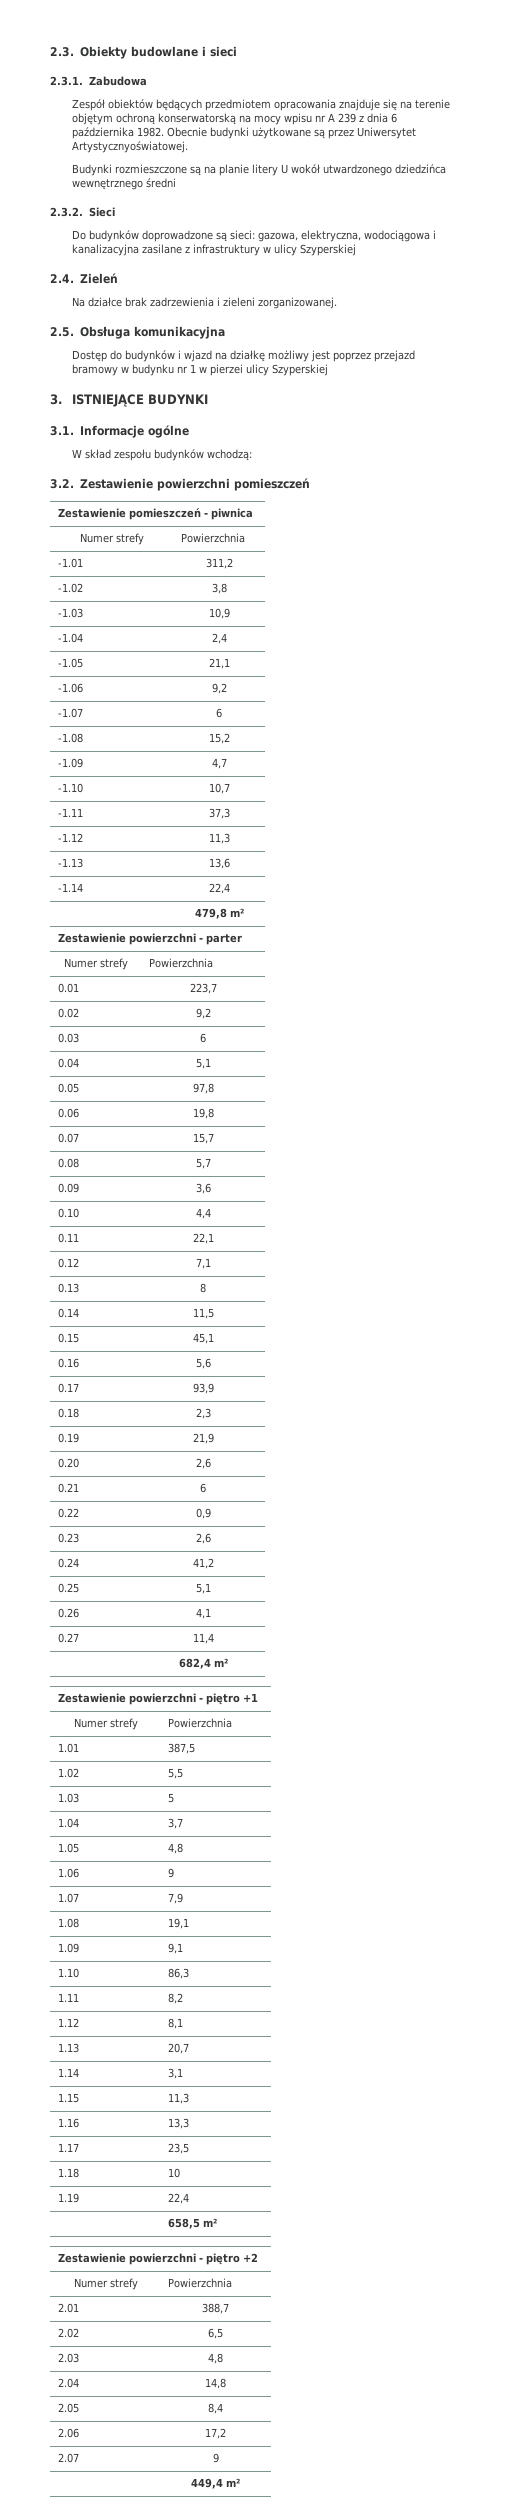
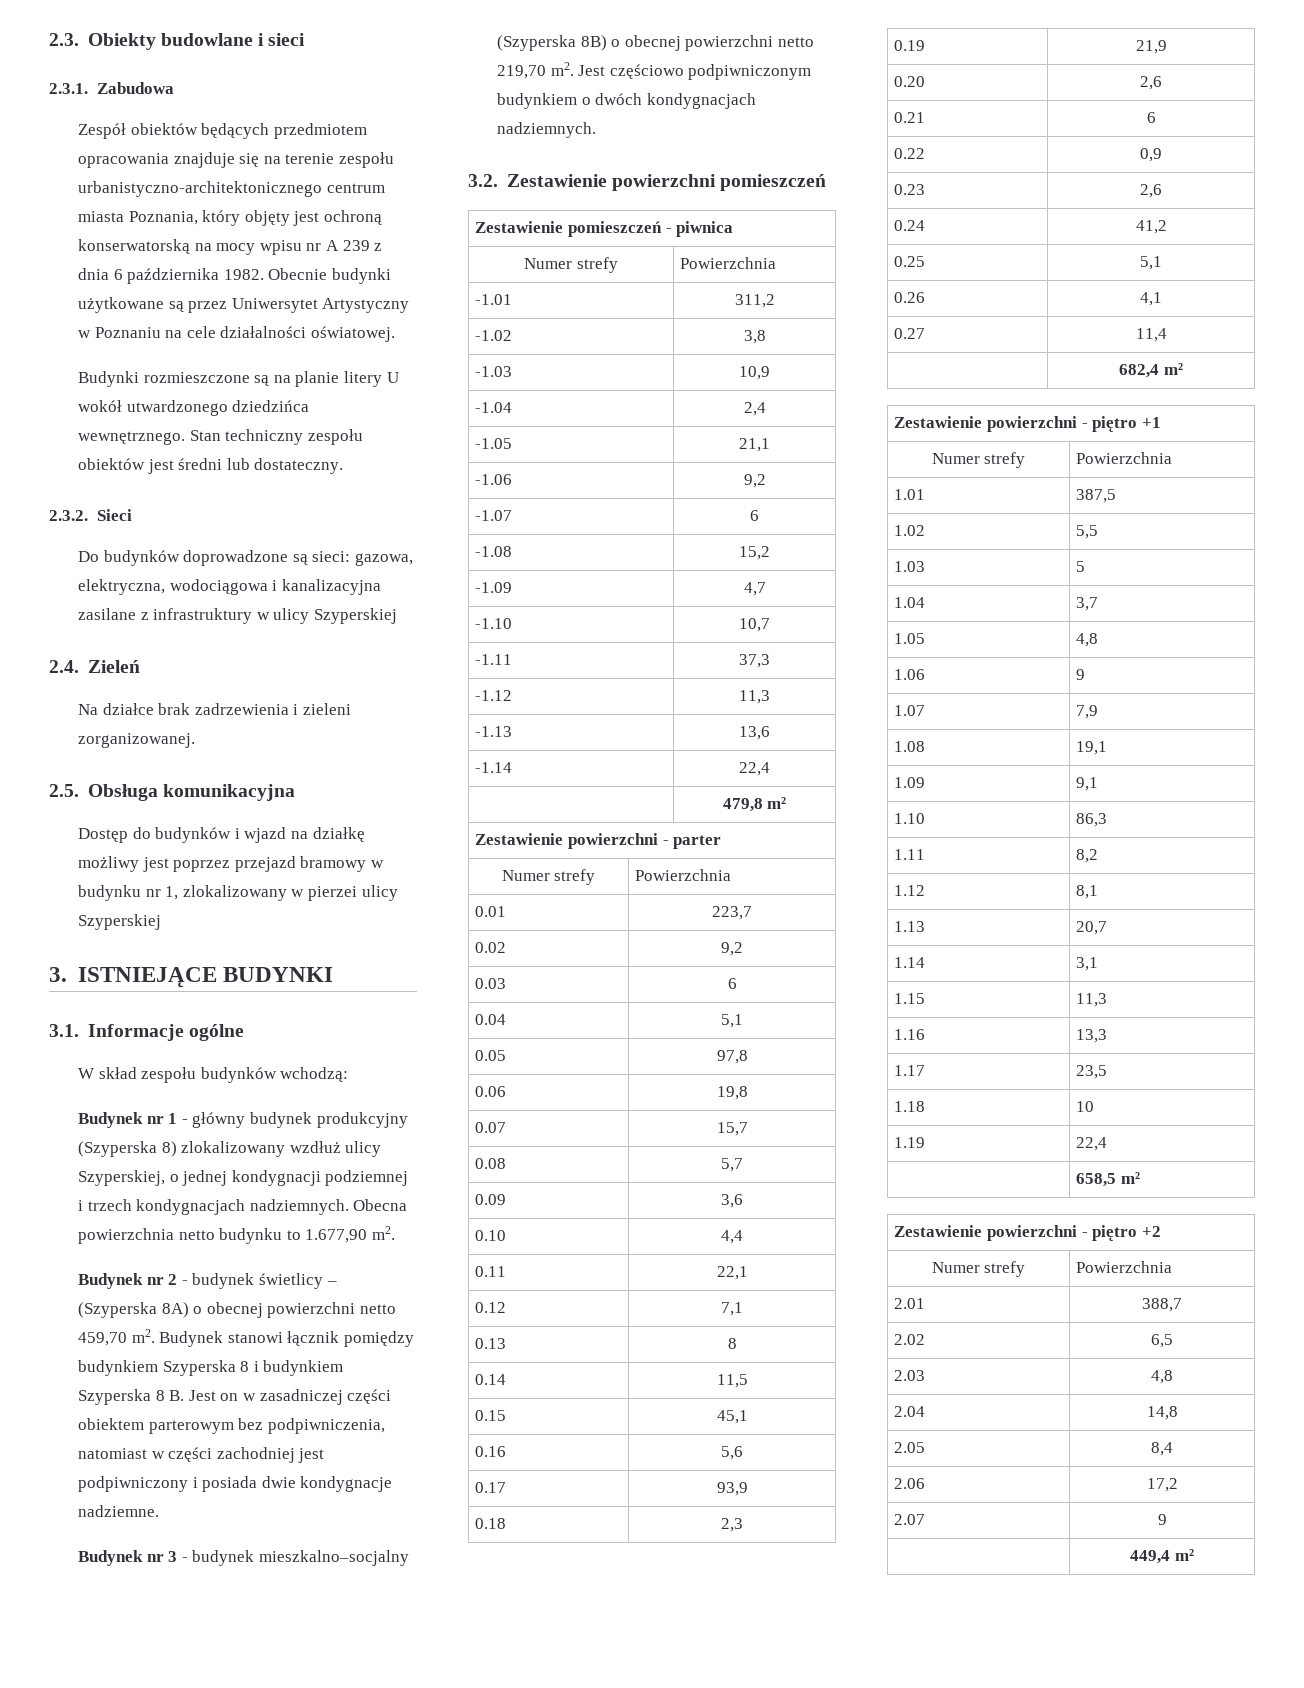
- Zespół obiektów będących przedmiotem opracowania znajduje się na terenie objętym ochroną konserwatorską na mocy wpisu nr A 239 z dnia 6 października 1982.
+ Zespół obiektów będących przedmiotem opracowania znajduje się na terenie zespołu urbanistyczno-architektonicznego centrum miasta Poznania, który objęty jest ochroną konserwatorską na mocy wpisu nr A 239 z dnia 6 października 1982.
- Obecnie budynki użytkowane są przez Uniwersytet Artystycznyoświatowej.
+ Obecnie budynki użytkowane są przez Uniwersytet Artystyczny w Poznaniu na cele działalności oświatowej.
- Budynki rozmieszczone są na planie litery U wokół utwardzonego dziedzińca wewnętrznego średni
+ Budynki rozmieszczone są na planie litery U wokół utwardzonego dziedzińca wewnętrznego. Stan techniczny zespołu obiektów jest średni lub dostateczny.
- Dostęp do budynków i wjazd na działkę możliwy jest poprzez przejazd bramowy w budynku nr 1 w pierzei ulicy Szyperskiej
+ Dostęp do budynków i wjazd na działkę możliwy jest poprzez przejazd bramowy w budynku nr 1, zlokalizowany w pierzei ulicy Szyperskiej
+ Budynek nr 1 - główny budynek produkcyjny (Szyperska 8) zlokalizowany wzdłuż ulicy Szyperskiej, o jednej kondygnacji podziemnej i trzech kondygnacjach nadziemnych. Obecna powierzchnia netto budynku to 1.677,90 m2.
+ Budynek nr 2 - budynek świetlicy – (Szyperska 8A) o obecnej powierzchni netto 459,70 m2. Budynek stanowi łącznik pomiędzy budynkiem Szyperska 8 i budynkiem Szyperska 8 B. Jest on w zasadniczej części obiektem parterowym bez podpiwniczenia, natomiast w części zachodniej jest podpiwniczony i posiada dwie kondygnacje nadziemne.
+ Budynek nr 3 - budynek mieszkalno–socjalny (Szyperska 8B) o obecnej powierzchni netto 219,70 m2. Jest częściowo podpiwniczonym budynkiem o dwóch kondygnacjach nadziemnych.

